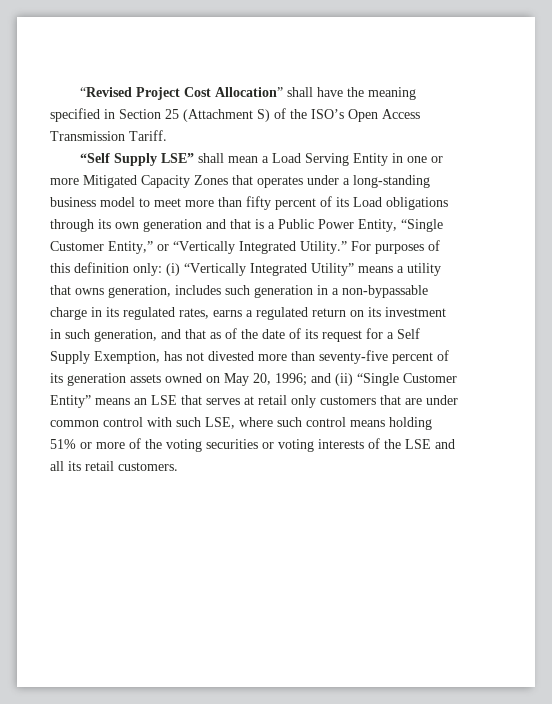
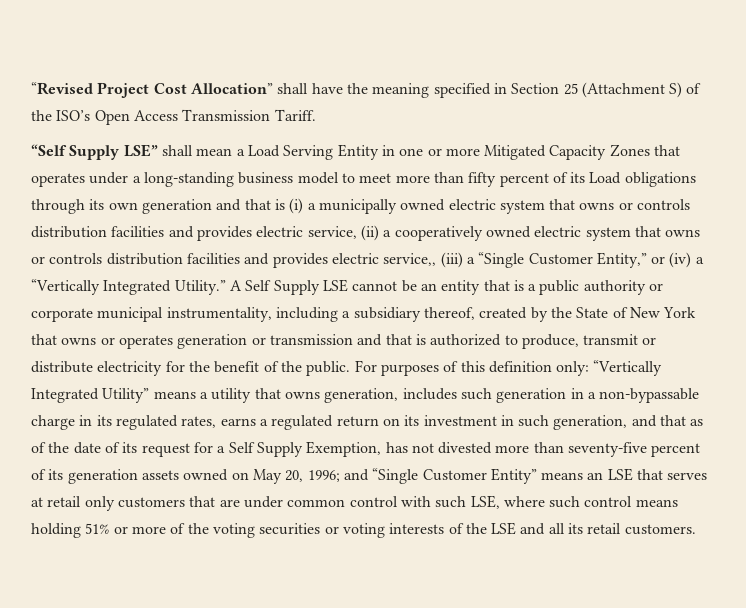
- “Self Supply LSE” shall mean a Load Serving Entity in one or more Mitigated Capacity Zones that operates under a long-standing business model to meet more than fifty percent of its Load obligations through its own generation and that is a Public Power Entity, “Single Customer Entity,” or “Vertically Integrated Utility.”
+ “Self Supply LSE” shall mean a Load Serving Entity in one or more Mitigated Capacity Zones that operates under a long-standing business model to meet more than fifty percent of its Load obligations through its own generation and that is (i) a municipally owned electric system that owns or controls distribution facilities and provides electric service, (ii) a cooperatively owned electric system that owns or controls distribution facilities and provides electric service,, (iii) a “Single Customer Entity,” or (iv) a “Vertically Integrated Utility.”
+ A Self Supply LSE cannot be an entity that is a public authority or corporate municipal instrumentality, including a subsidiary thereof, created by the State of New York that owns or operates generation or transmission and that is authorized to produce, transmit or distribute electricity for the benefit of the public.
- (i) “Vertically Integrated Utility” means a utility that owns generation, includes such generation in a non-bypassable charge in its regulated rates, earns a regulated return on its investment in such generation, and that as of the date of its request for a Self Supply Exemption, has not divested more than seventy-five percent of its generation assets owned on May 20, 1996;
+ “Vertically Integrated Utility” means a utility that owns generation, includes such generation in a non-bypassable charge in its regulated rates, earns a regulated return on its investment in such generation, and that as of the date of its request for a Self Supply Exemption, has not divested more than seventy-five percent of its generation assets owned on May 20, 1996;
- and (ii) “Single Customer Entity” means an LSE that serves at retail only customers that are under common control with such LSE, where such control means holding 51% or more of the voting securities or voting interests of the LSE and all its retail customers.
+ and “Single Customer Entity” means an LSE that serves at retail only customers that are under common control with such LSE, where such control means holding 51% or more of the voting securities or voting interests of the LSE and all its retail customers.

